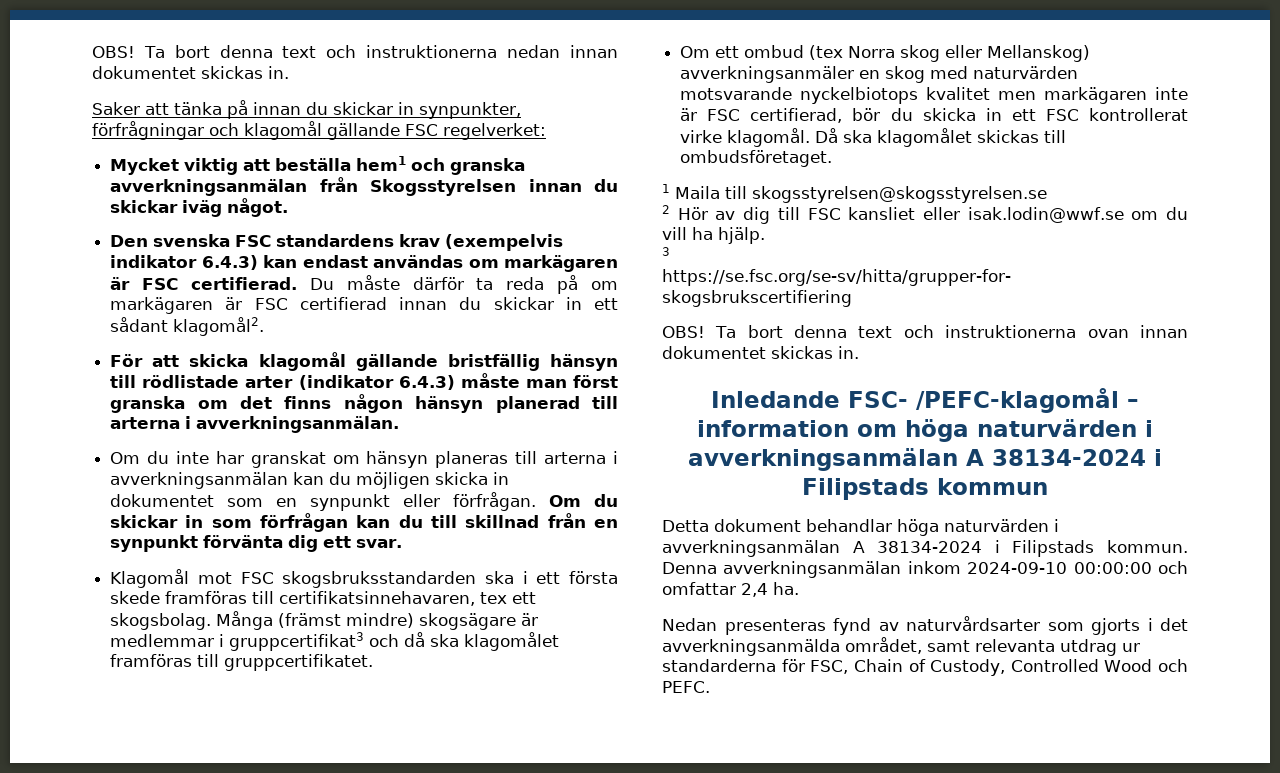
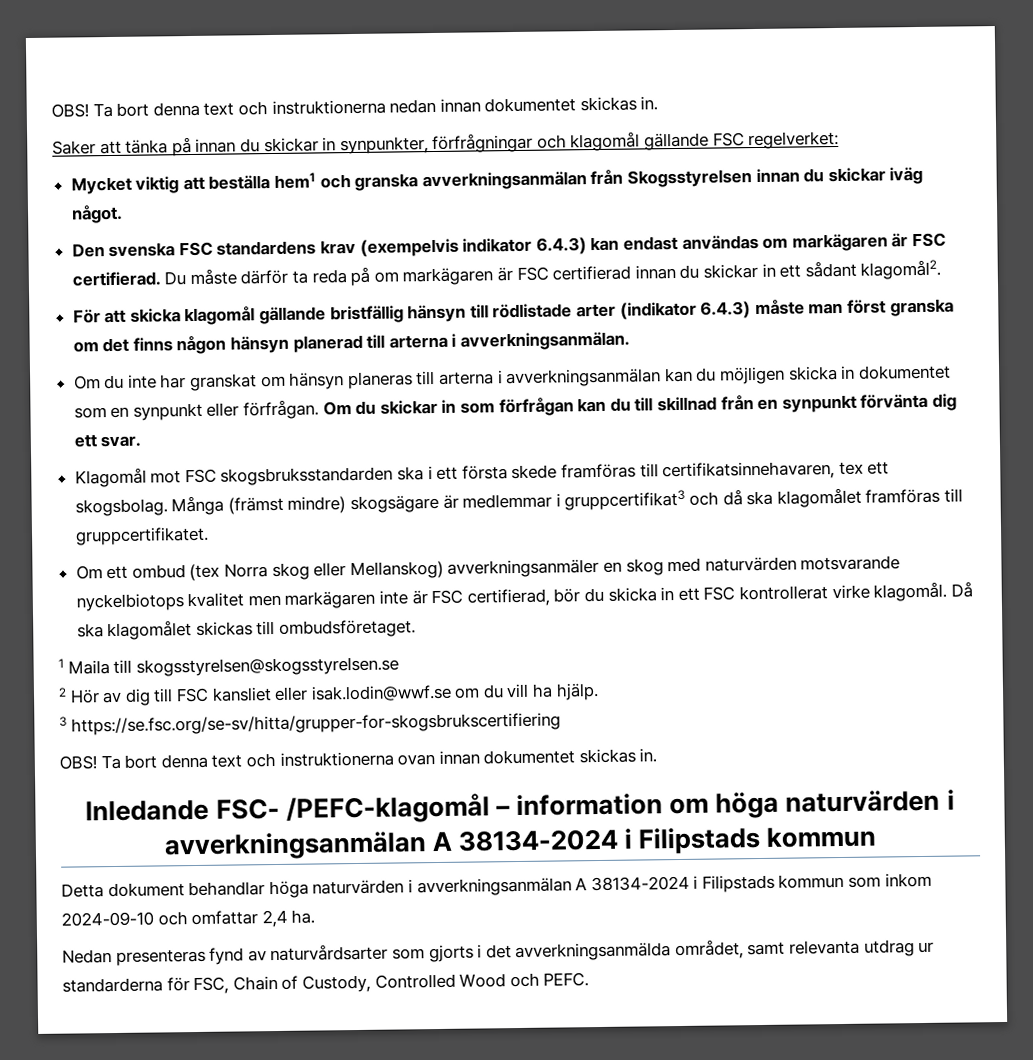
- Detta dokument behandlar höga naturvärden i avverkningsanmälan A 38134-2024 i Filipstads kommun. Denna avverkningsanmälan inkom 2024-09-10 00:00:00 och omfattar 2,4 ha.
+ Detta dokument behandlar höga naturvärden i avverkningsanmälan A 38134-2024 i Filipstads kommun som inkom 2024-09-10 och omfattar 2,4 ha.

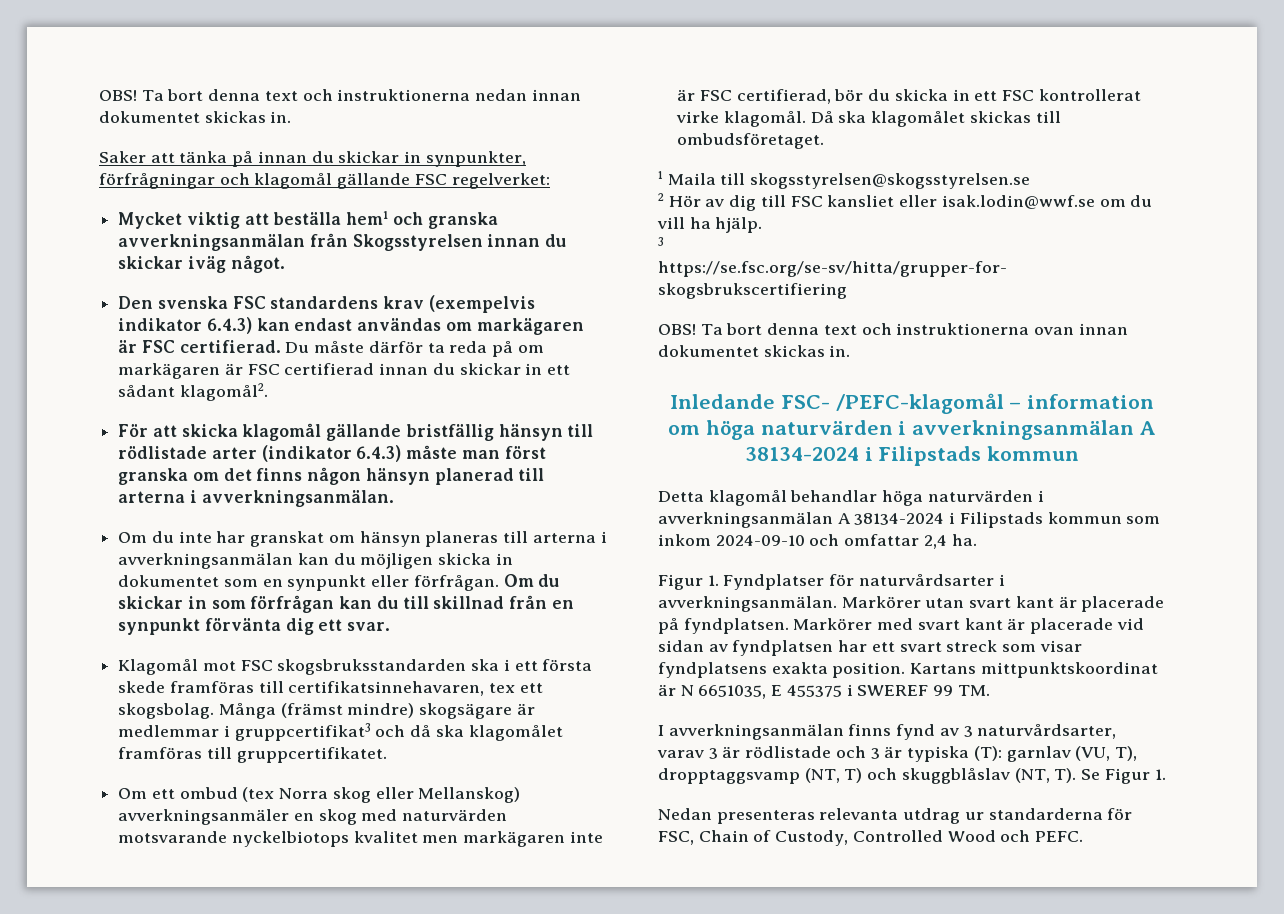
- Detta dokument behandlar höga naturvärden i avverkningsanmälan A 38134-2024 i Filipstads kommun som inkom 2024-09-10 och omfattar 2,4 ha.
+ Detta klagomål behandlar höga naturvärden i avverkningsanmälan A 38134-2024 i Filipstads kommun som inkom 2024-09-10 och omfattar 2,4 ha.
- Nedan presenteras fynd av naturvårdsarter som gjorts i det avverkningsanmälda området, samt relevanta utdrag ur standarderna för FSC, Chain of Custody, Controlled Wood och PEFC.
+ Figur 1. Fyndplatser för naturvårdsarter i avverkningsanmälan. Markörer utan svart kant är placerade på fyndplatsen. Markörer med svart kant är placerade vid sidan av fyndplatsen har ett svart streck som visar fyndplatsens exakta position. Kartans mittpunktskoordinat är N 6651035, E 455375 i SWEREF 99 TM.
+ I avverkningsanmälan finns fynd av 3 naturvårdsarter, varav 3 är rödlistade och 3 är typiska (T): garnlav (VU, T), dropptaggsvamp (NT, T) och skuggblåslav (NT, T). Se Figur 1.
+ Nedan presenteras relevanta utdrag ur standarderna för FSC, Chain of Custody, Controlled Wood och PEFC.

